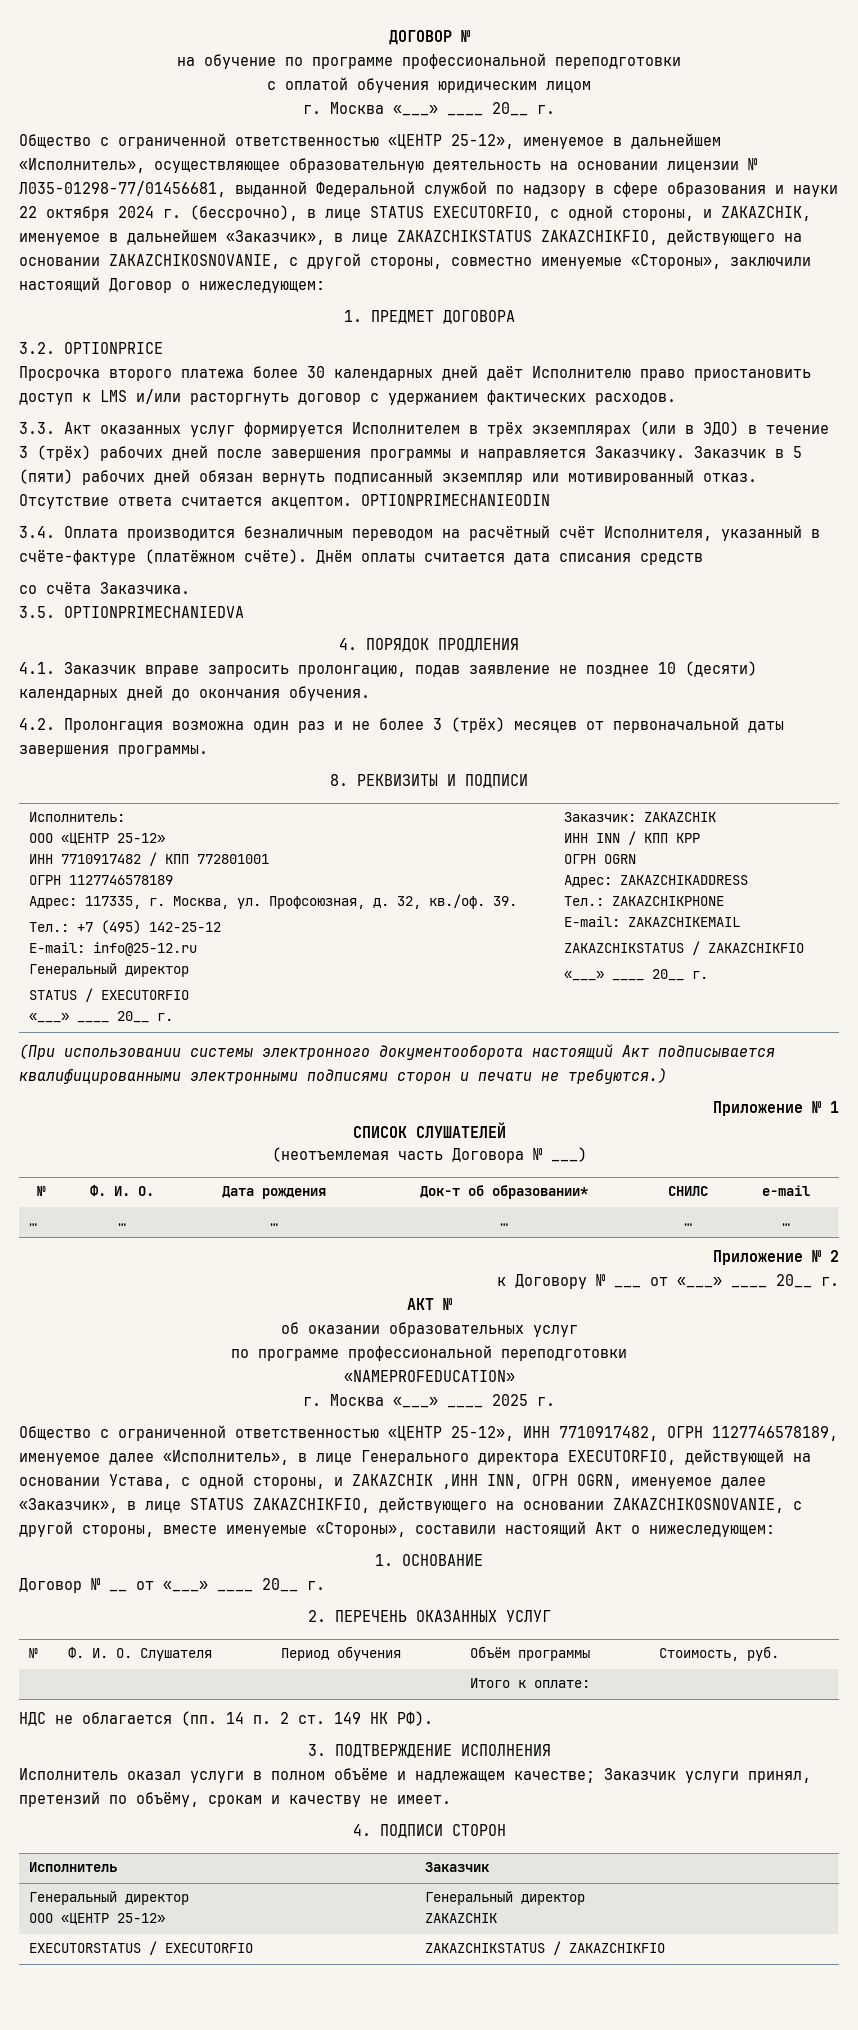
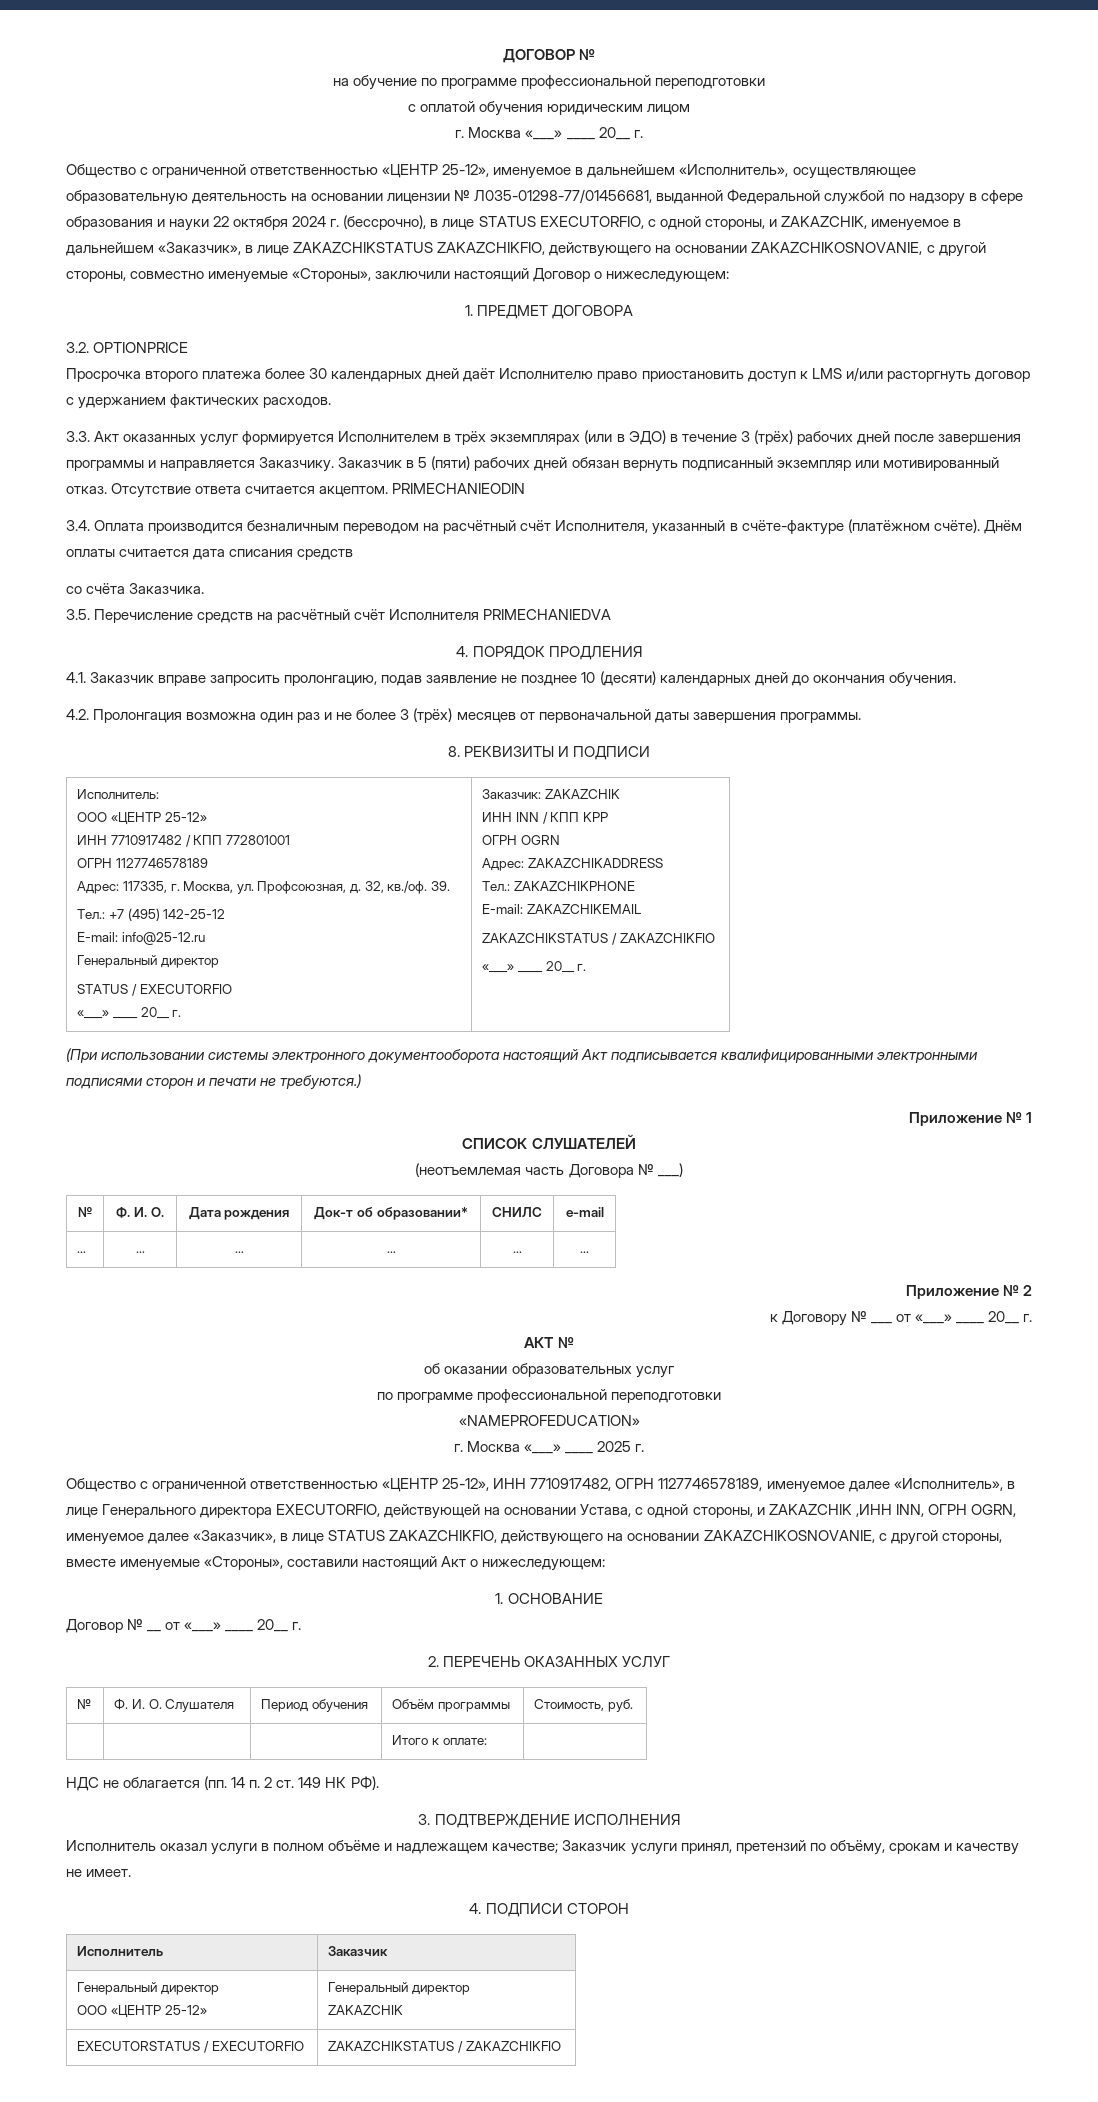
- OPTIONPRIMECHANIEODIN
+ PRIMECHANIEODIN
- 3.5. OPTIONPRIMECHANIEDVA
+ 3.5. Перечисление средств на расчётный счёт Исполнителя PRIMECHANIEDVA

